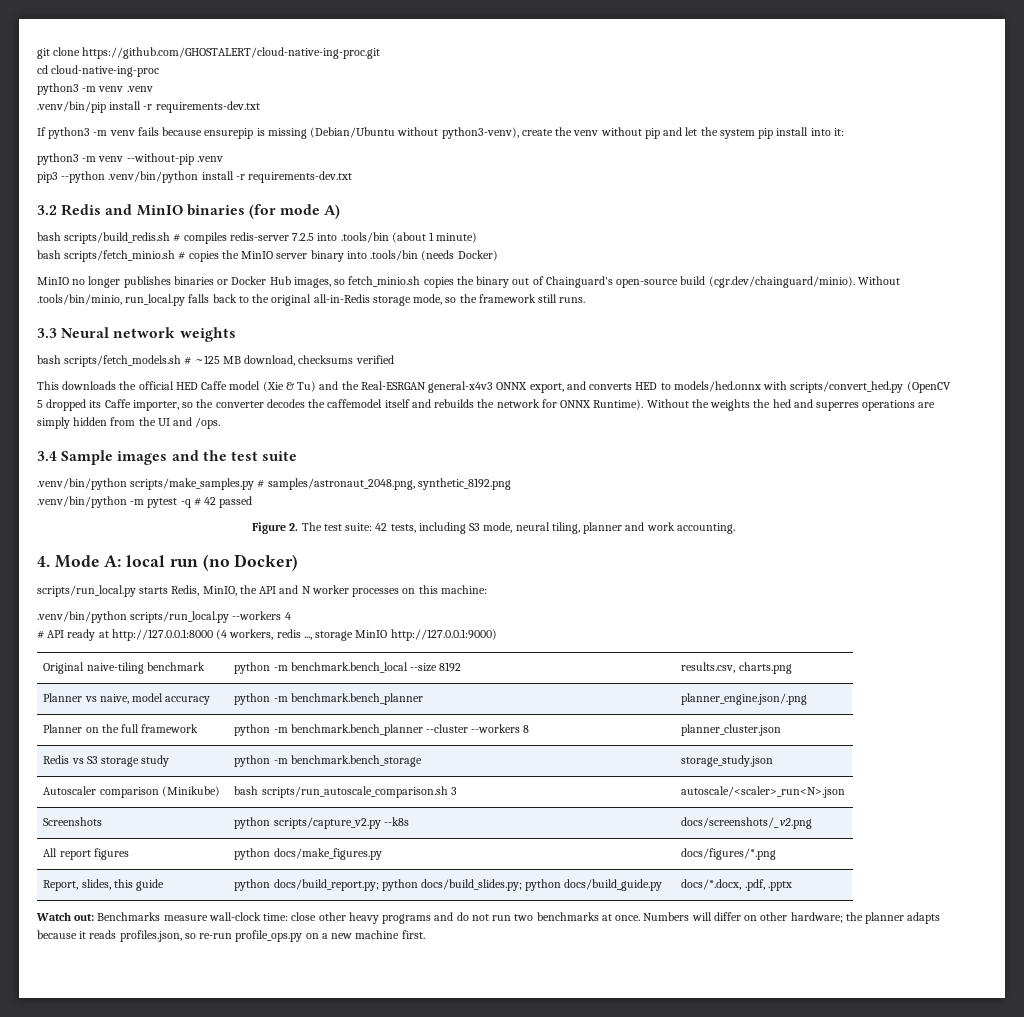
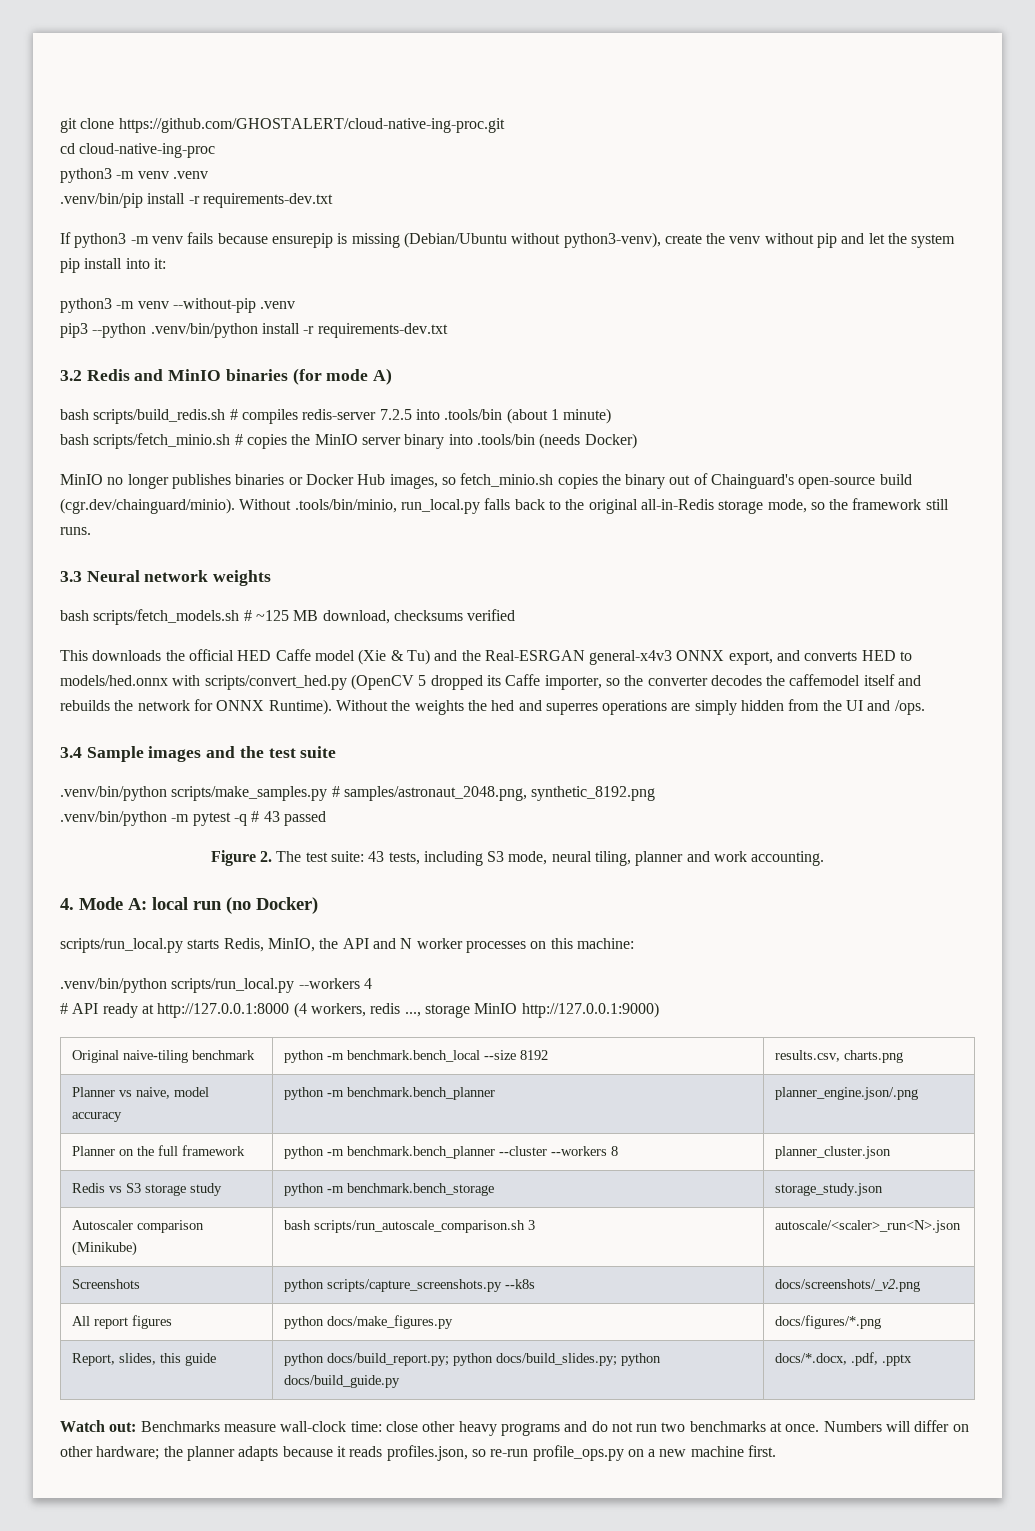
- .venv/bin/python -m pytest -q # 42 passed
+ .venv/bin/python -m pytest -q # 43 passed
- Figure 2. The test suite: 42 tests, including S3 mode, neural tiling, planner and work accounting.
+ Figure 2. The test suite: 43 tests, including S3 mode, neural tiling, planner and work accounting.
- Screenshots | python scripts/capture_v2.py --k8s | docs/screenshots/_v2.png
+ Screenshots | python scripts/capture_screenshots.py --k8s | docs/screenshots/_v2.png

